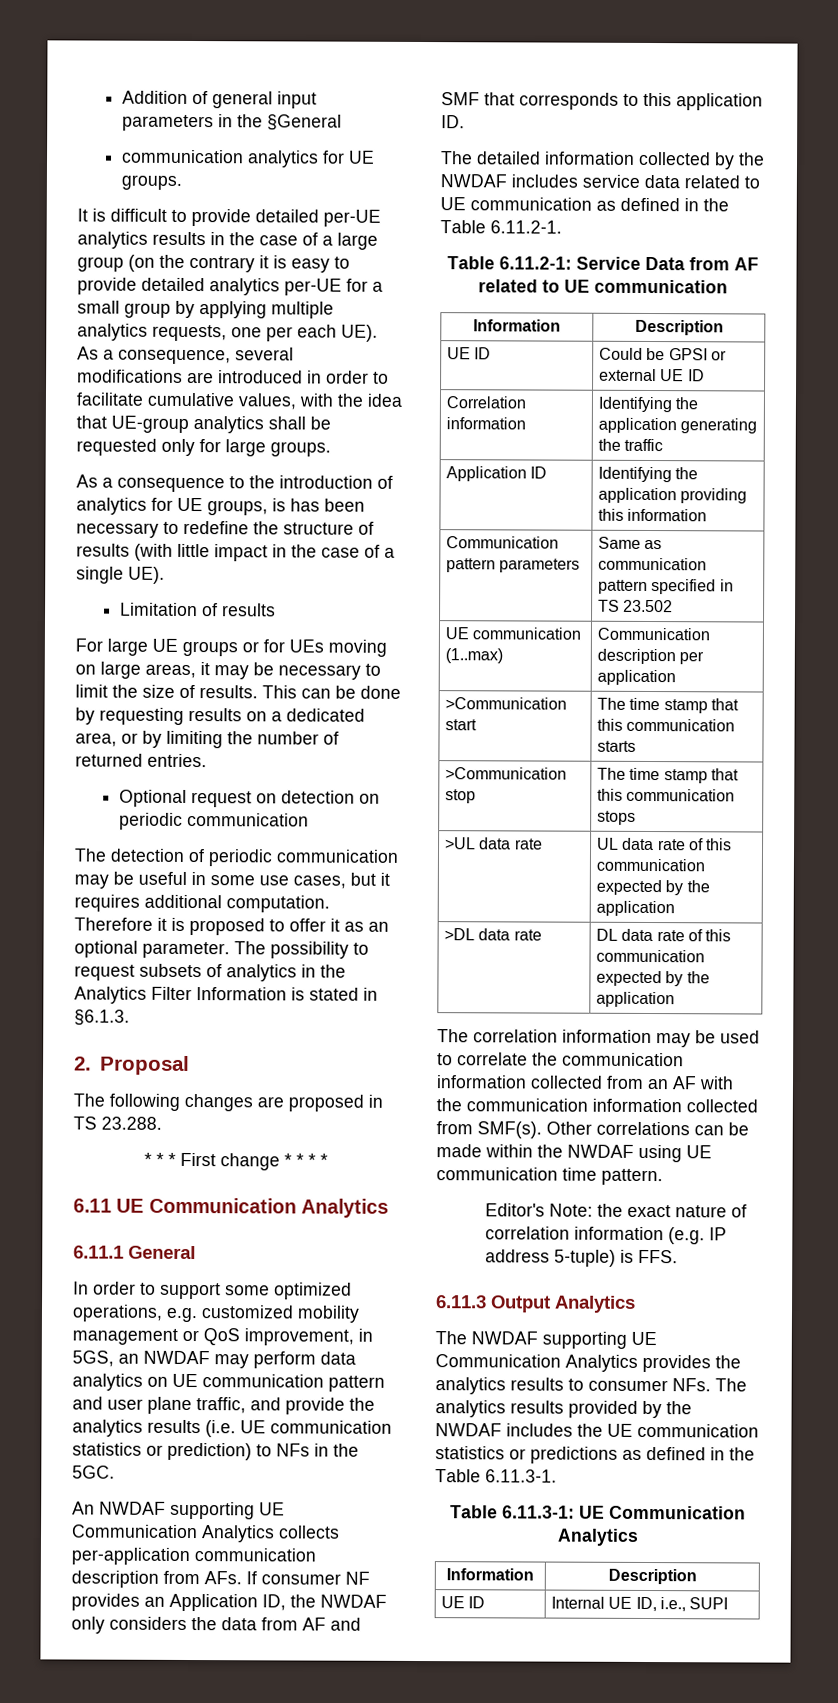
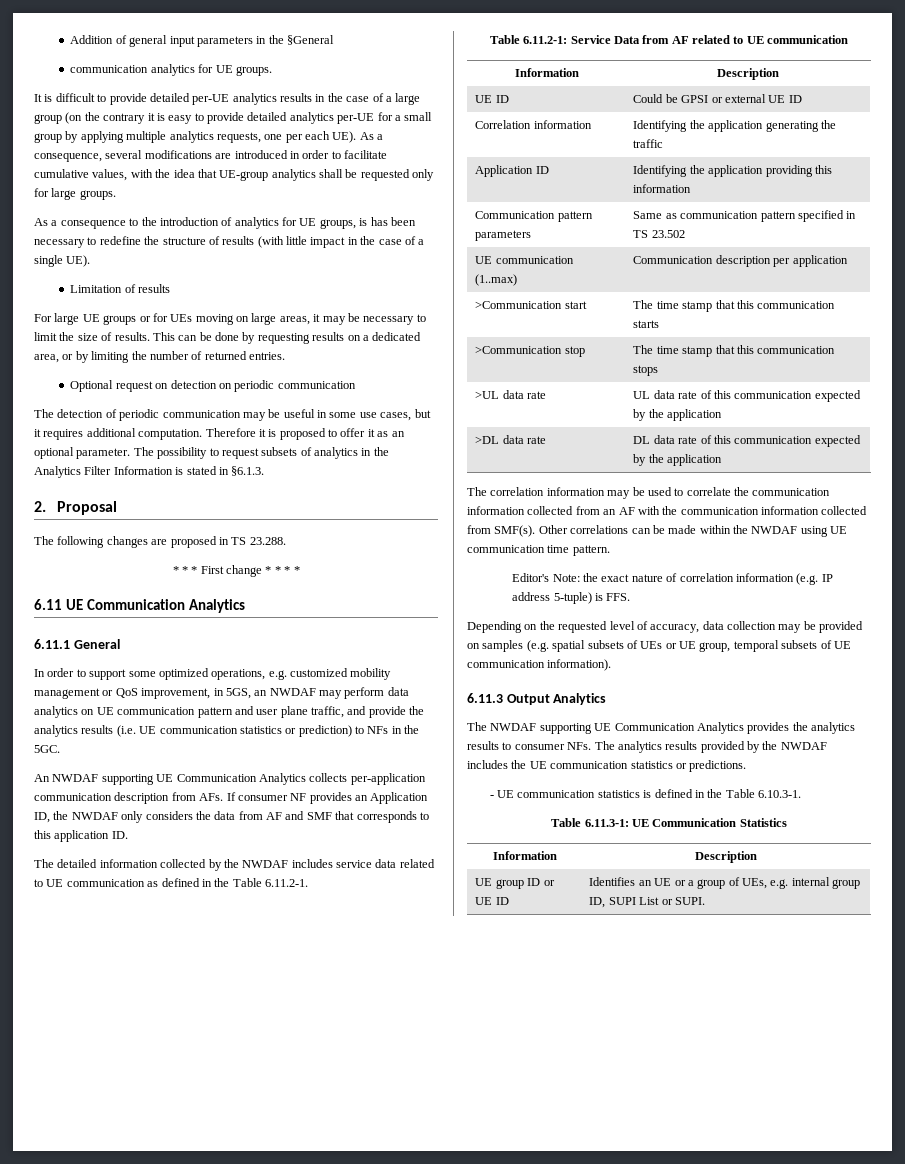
+ Depending on the requested level of accuracy, data collection may be provided on samples (e.g. spatial subsets of UEs or UE group, temporal subsets of UE communication information).
- The NWDAF supporting UE Communication Analytics provides the analytics results to consumer NFs. The analytics results provided by the NWDAF includes the UE communication statistics or predictions as defined in the Table 6.11.3-1.
+ The NWDAF supporting UE Communication Analytics provides the analytics results to consumer NFs. The analytics results provided by the NWDAF includes the UE communication statistics or predictions.
+ - UE communication statistics is defined in the Table 6.10.3-1.
- Table 6.11.3-1: UE Communication Analytics
+ Table 6.11.3-1: UE Communication Statistics
  Information | Description
- UE ID | Internal UE ID, i.e., SUPI
+ UE group ID or UE ID | Identifies an UE or a group of UEs, e.g. internal group ID, SUPI List or SUPI.

